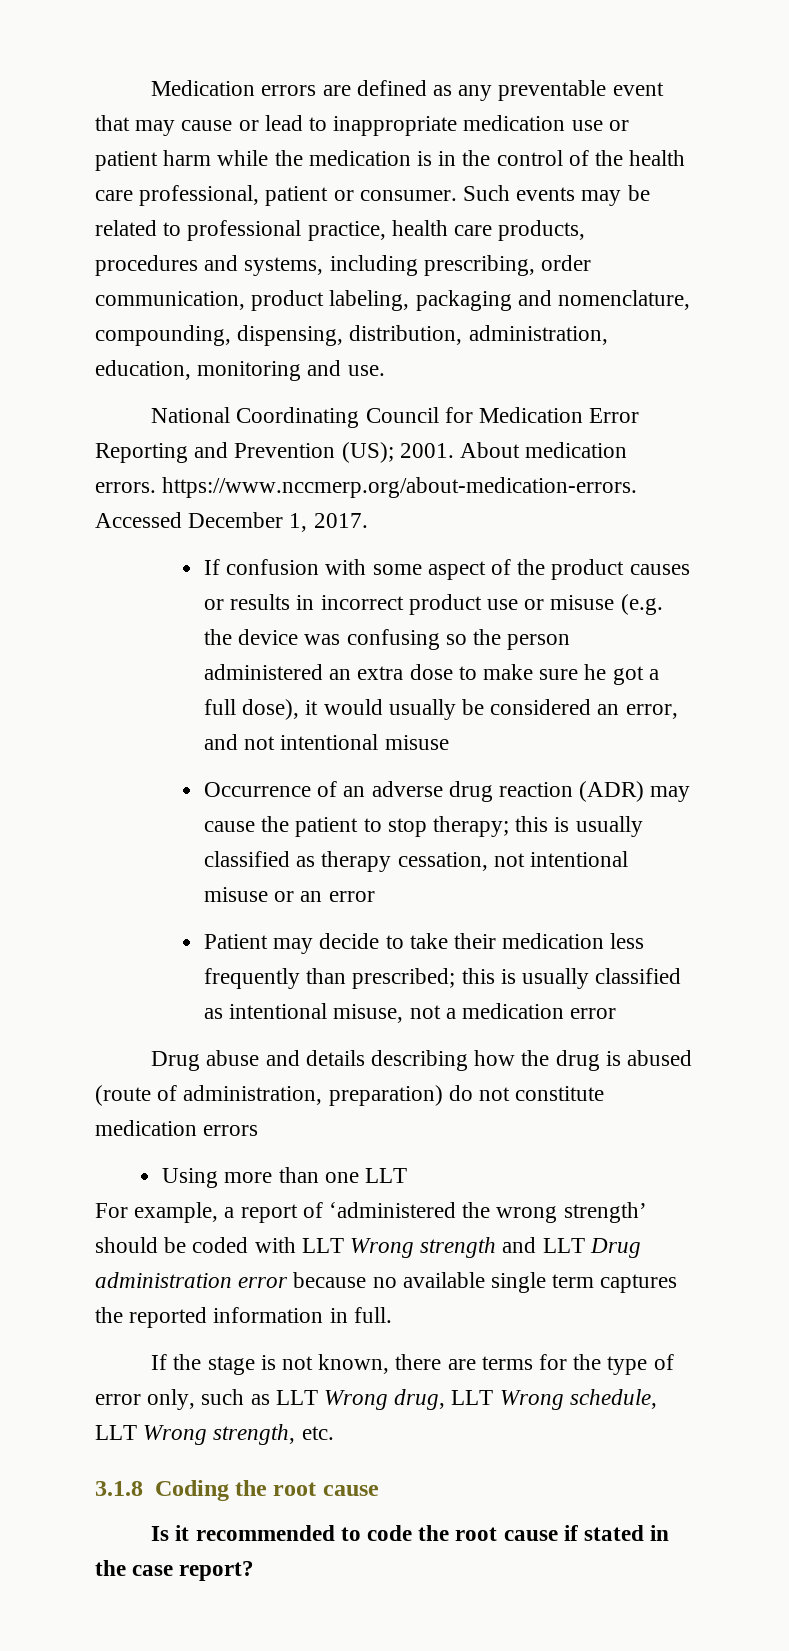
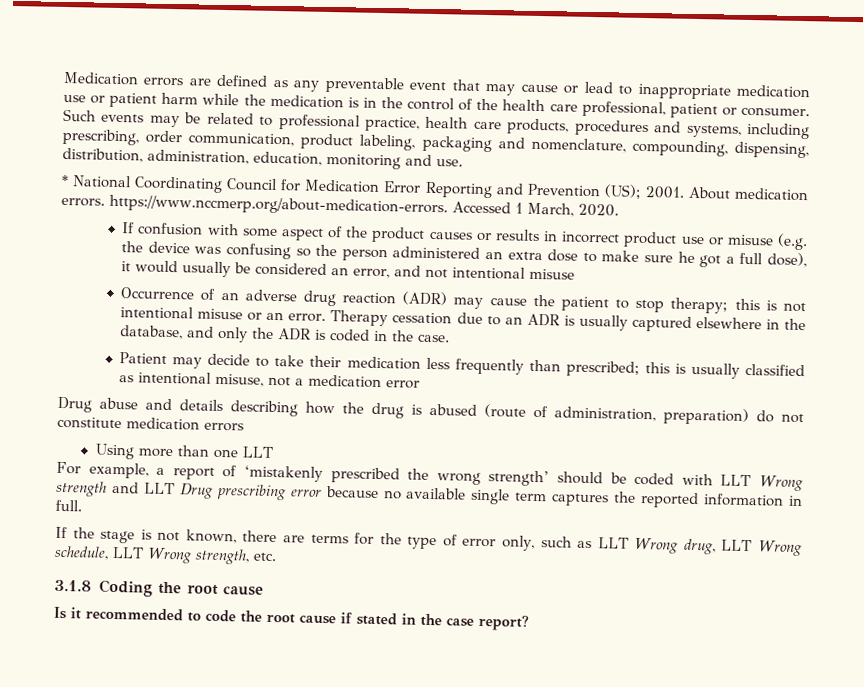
- National Coordinating Council for Medication Error Reporting and Prevention (US); 2001.
+ * National Coordinating Council for Medication Error Reporting and Prevention (US); 2001.
- About medication errors. https://www.nccmerp.org/about-medication-errors. Accessed December 1, 2017.
+ About medication errors. https://www.nccmerp.org/about-medication-errors. Accessed 1 March, 2020.
- Occurrence of an adverse drug reaction (ADR) may cause the patient to stop therapy; this is usually classified as therapy cessation, not intentional misuse or an error
+ Occurrence of an adverse drug reaction (ADR) may cause the patient to stop therapy; this is not intentional misuse or an error. Therapy cessation due to an ADR is usually captured elsewhere in the database, and only the ADR is coded in the case.
- For example, a report of ‘administered the wrong strength’ should be coded with LLT Wrong strength and LLT Drug administration error because no available single term captures the reported information in full.
+ For example, a report of ‘mistakenly prescribed the wrong strength’ should be coded with LLT Wrong strength and LLT Drug prescribing error because no available single term captures the reported information in full.

